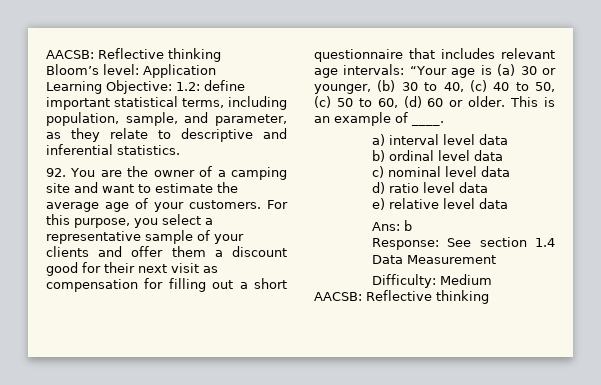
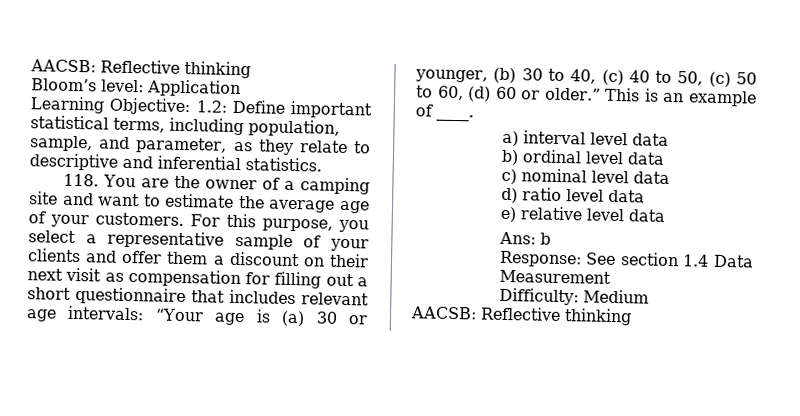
- Learning Objective: 1.2: define important statistical terms, including population, sample, and parameter, as they relate to descriptive and inferential statistics.
+ Learning Objective: 1.2: Define important statistical terms, including population, sample, and parameter, as they relate to descriptive and inferential statistics.
- 92. You are the owner of a camping site and want to estimate the average age of your customers.
+ 118. You are the owner of a camping site and want to estimate the average age of your customers.
- For this purpose, you select a representative sample of your clients and offer them a discount good for their next visit as compensation for filling out a short questionnaire that includes relevant age intervals: “Your age is (a) 30 or younger, (b) 30 to 40, (c) 40 to 50, (c) 50 to 60, (d) 60 or older.
+ For this purpose, you select a representative sample of your clients and offer them a discount on their next visit as compensation for filling out a short questionnaire that includes relevant age intervals: “Your age is (a) 30 or younger, (b) 30 to 40, (c) 40 to 50, (c) 50 to 60, (d) 60 or older.”

